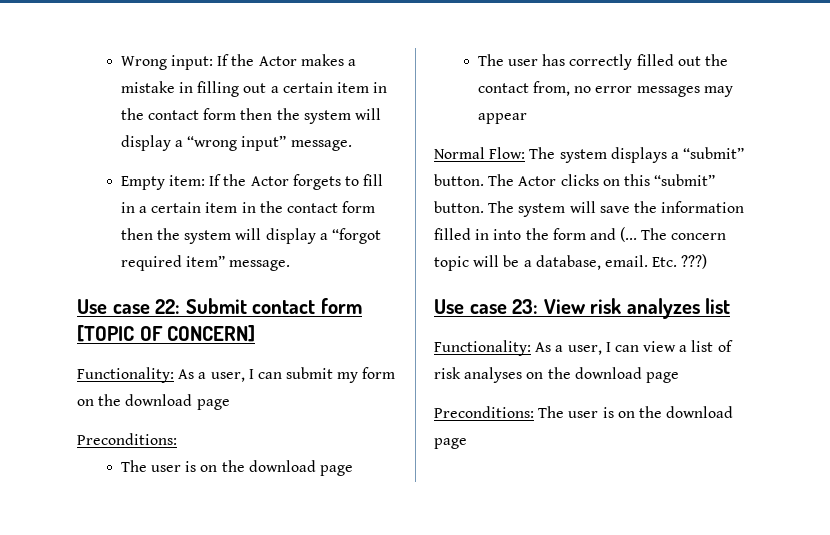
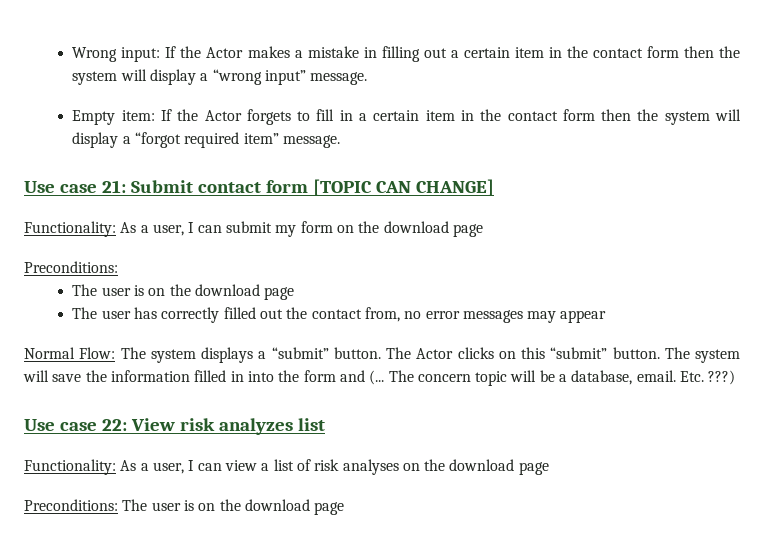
- Use case 22: Submit contact form [TOPIC OF CONCERN]
+ Use case 21: Submit contact form [TOPIC CAN CHANGE]
- Use case 23: View risk analyzes list
+ Use case 22: View risk analyzes list

